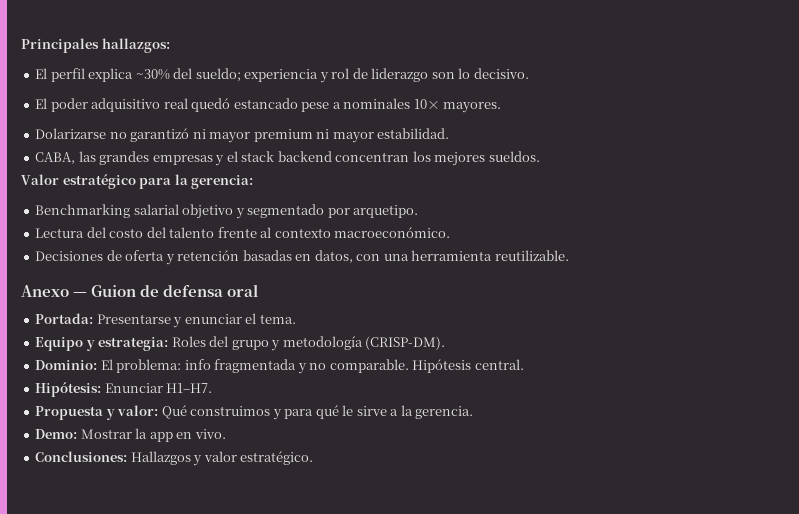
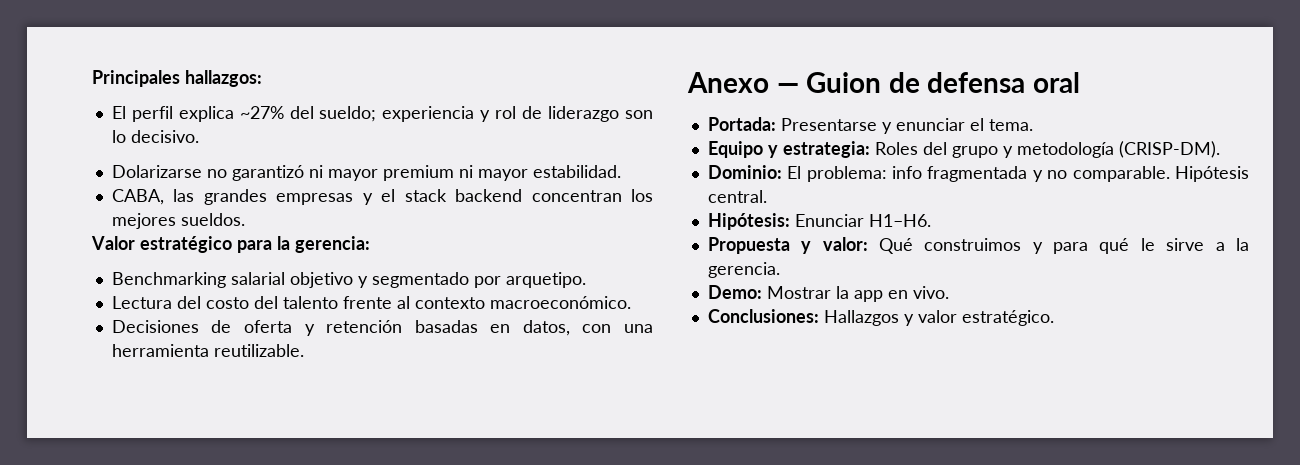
- El perfil explica ~30% del sueldo; experiencia y rol de liderazgo son lo decisivo.
+ El perfil explica ~27% del sueldo; experiencia y rol de liderazgo son lo decisivo.
- El poder adquisitivo real quedó estancado pese a nominales 10× mayores.
- Hipótesis: Enunciar H1–H7.
+ Hipótesis: Enunciar H1–H6.

